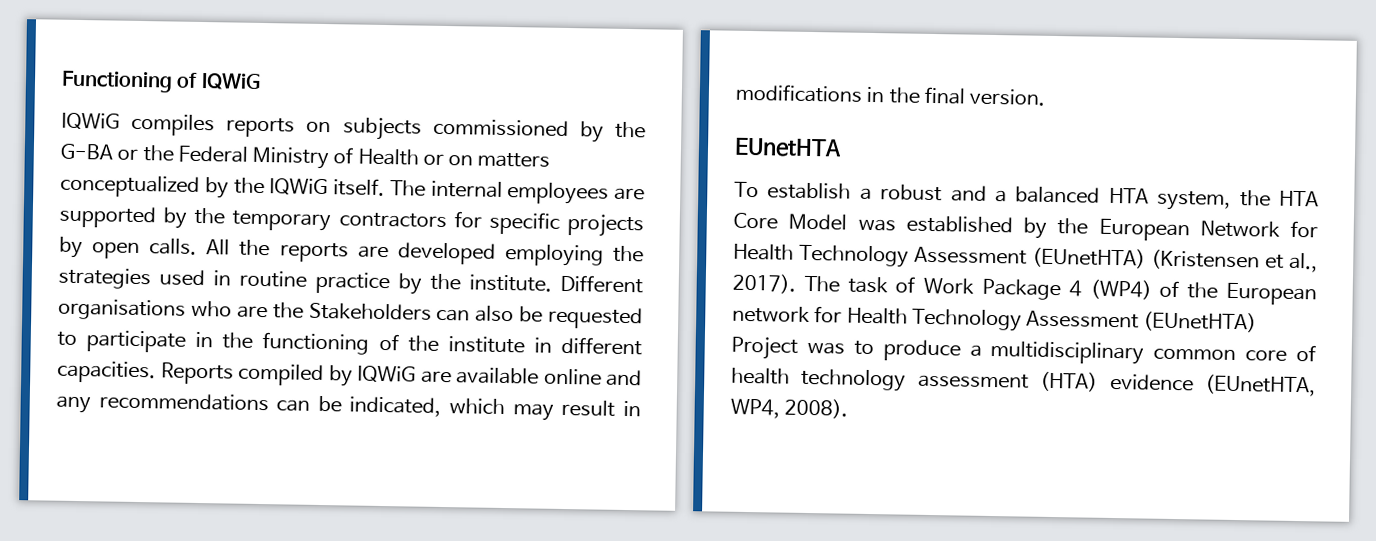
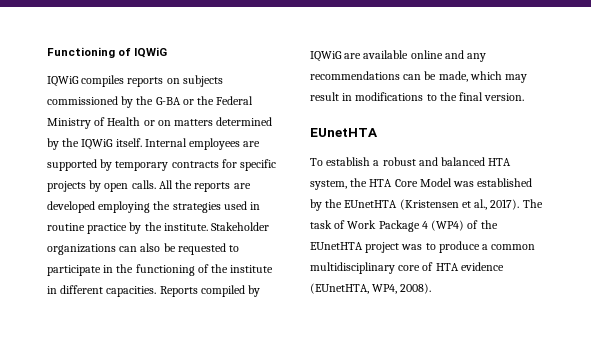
- IQWiG compiles reports on subjects commissioned by the G-BA or the Federal Ministry of Health or on matters conceptualized by the IQWiG itself.
+ IQWiG compiles reports on subjects commissioned by the G-BA or the Federal Ministry of Health or on matters determined by the IQWiG itself.
- The internal employees are supported by the temporary contractors for specific projects by open calls.
+ Internal employees are supported by temporary contracts for specific projects by open calls.
- Different organisations who are the Stakeholders can also be requested to participate in the functioning of the institute in different capacities.
+ Stakeholder organizations can also be requested to participate in the functioning of the institute in different capacities.
- Reports compiled by IQWiG are available online and any recommendations can be indicated, which may result in modifications in the final version.
+ Reports compiled by IQWiG are available online and any recommendations can be made, which may result in modifications to the final version.
- To establish a robust and a balanced HTA system, the HTA Core Model was established by the European Network for Health Technology Assessment (EUnetHTA) (Kristensen et al., 2017).
+ To establish a robust and balanced HTA system, the HTA Core Model was established by the EUnetHTA (Kristensen et al., 2017).
- The task of Work Package 4 (WP4) of the European network for Health Technology Assessment (EUnetHTA) Project was to produce a multidisciplinary common core of health technology assessment (HTA) evidence (EUnetHTA, WP4, 2008).
+ The task of Work Package 4 (WP4) of the EUnetHTA project was to produce a common multidisciplinary core of HTA evidence (EUnetHTA, WP4, 2008).

